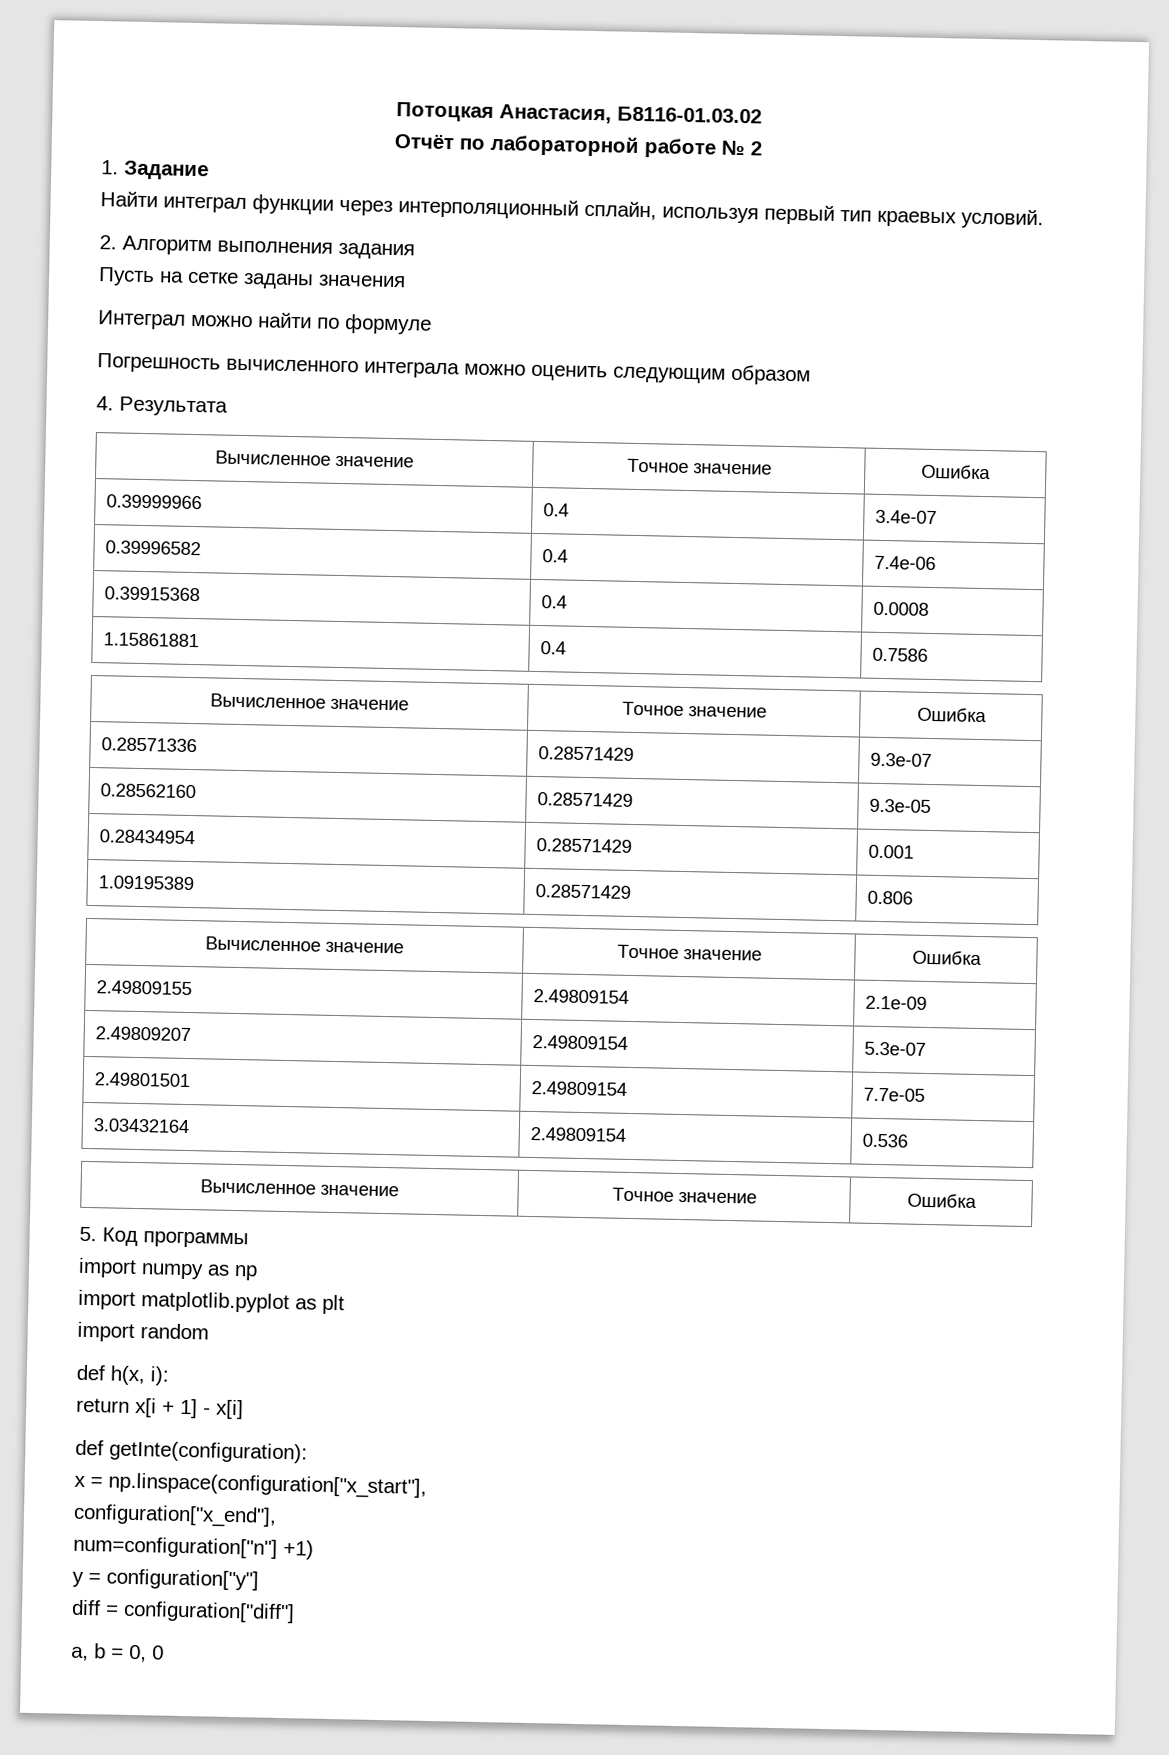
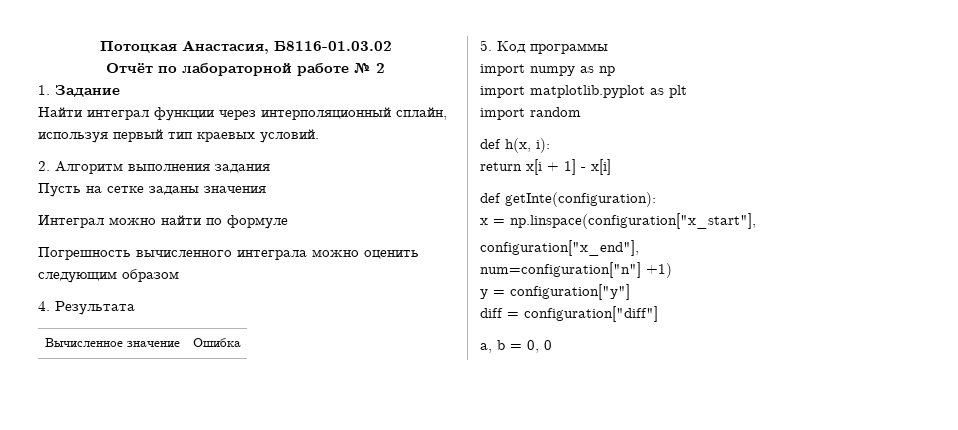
  4. Результатa
- Вычисленное значение | Точное значение | Ошибка
- 0.39999966 | 0.4 | 3.4e-07
- 0.39996582 | 0.4 | 7.4e-06
- 0.39915368 | 0.4 | 0.0008
- 1.15861881 | 0.4 | 0.7586
- Вычисленное значение | Точное значение | Ошибка
- 0.28571336 | 0.28571429 | 9.3e-07
- 0.28562160 | 0.28571429 | 9.3e-05
- 0.28434954 | 0.28571429 | 0.001
- 1.09195389 | 0.28571429 | 0.806
- Вычисленное значение | Точное значение | Ошибка
- 2.49809155 | 2.49809154 | 2.1e-09
- 2.49809207 | 2.49809154 | 5.3e-07
- 2.49801501 | 2.49809154 | 7.7e-05
- 3.03432164 | 2.49809154 | 0.536
- Вычисленное значение | Точное значение | Ошибка
+ Вычисленное значение | Ошибка

